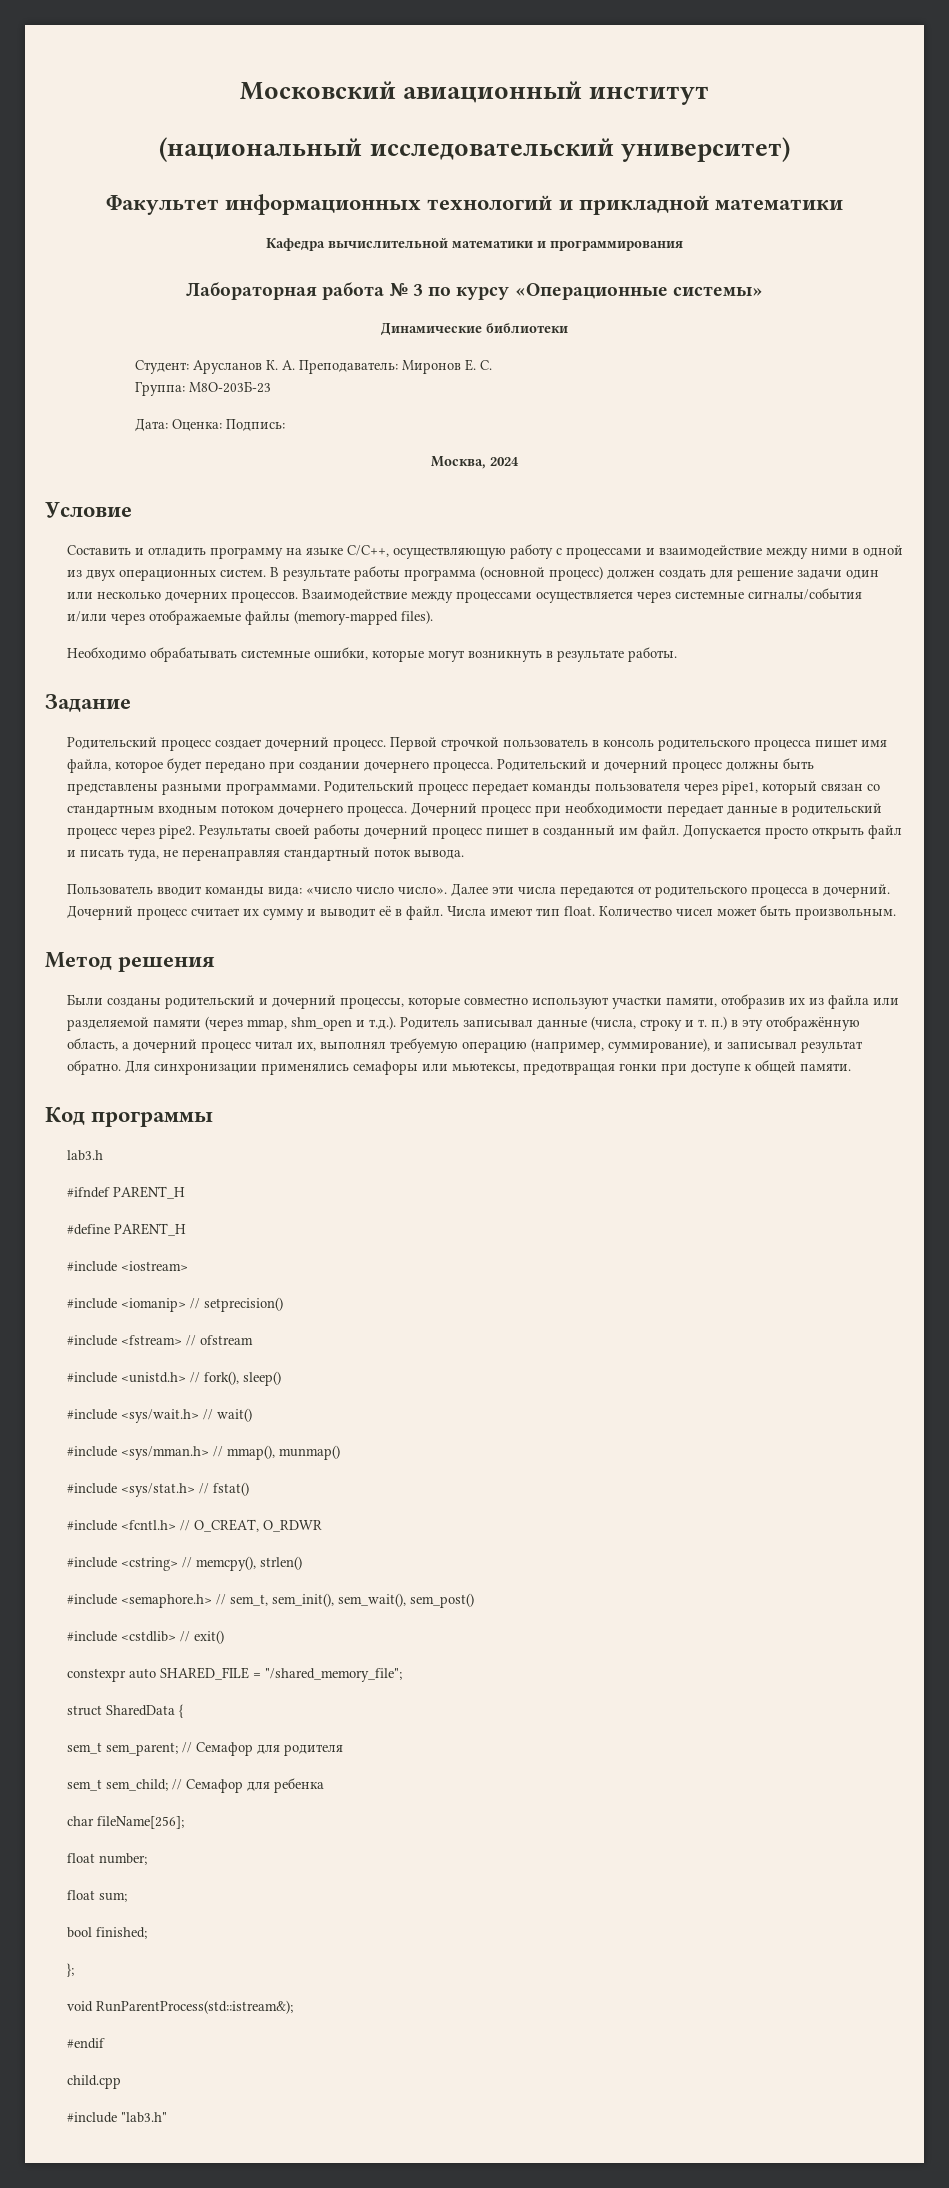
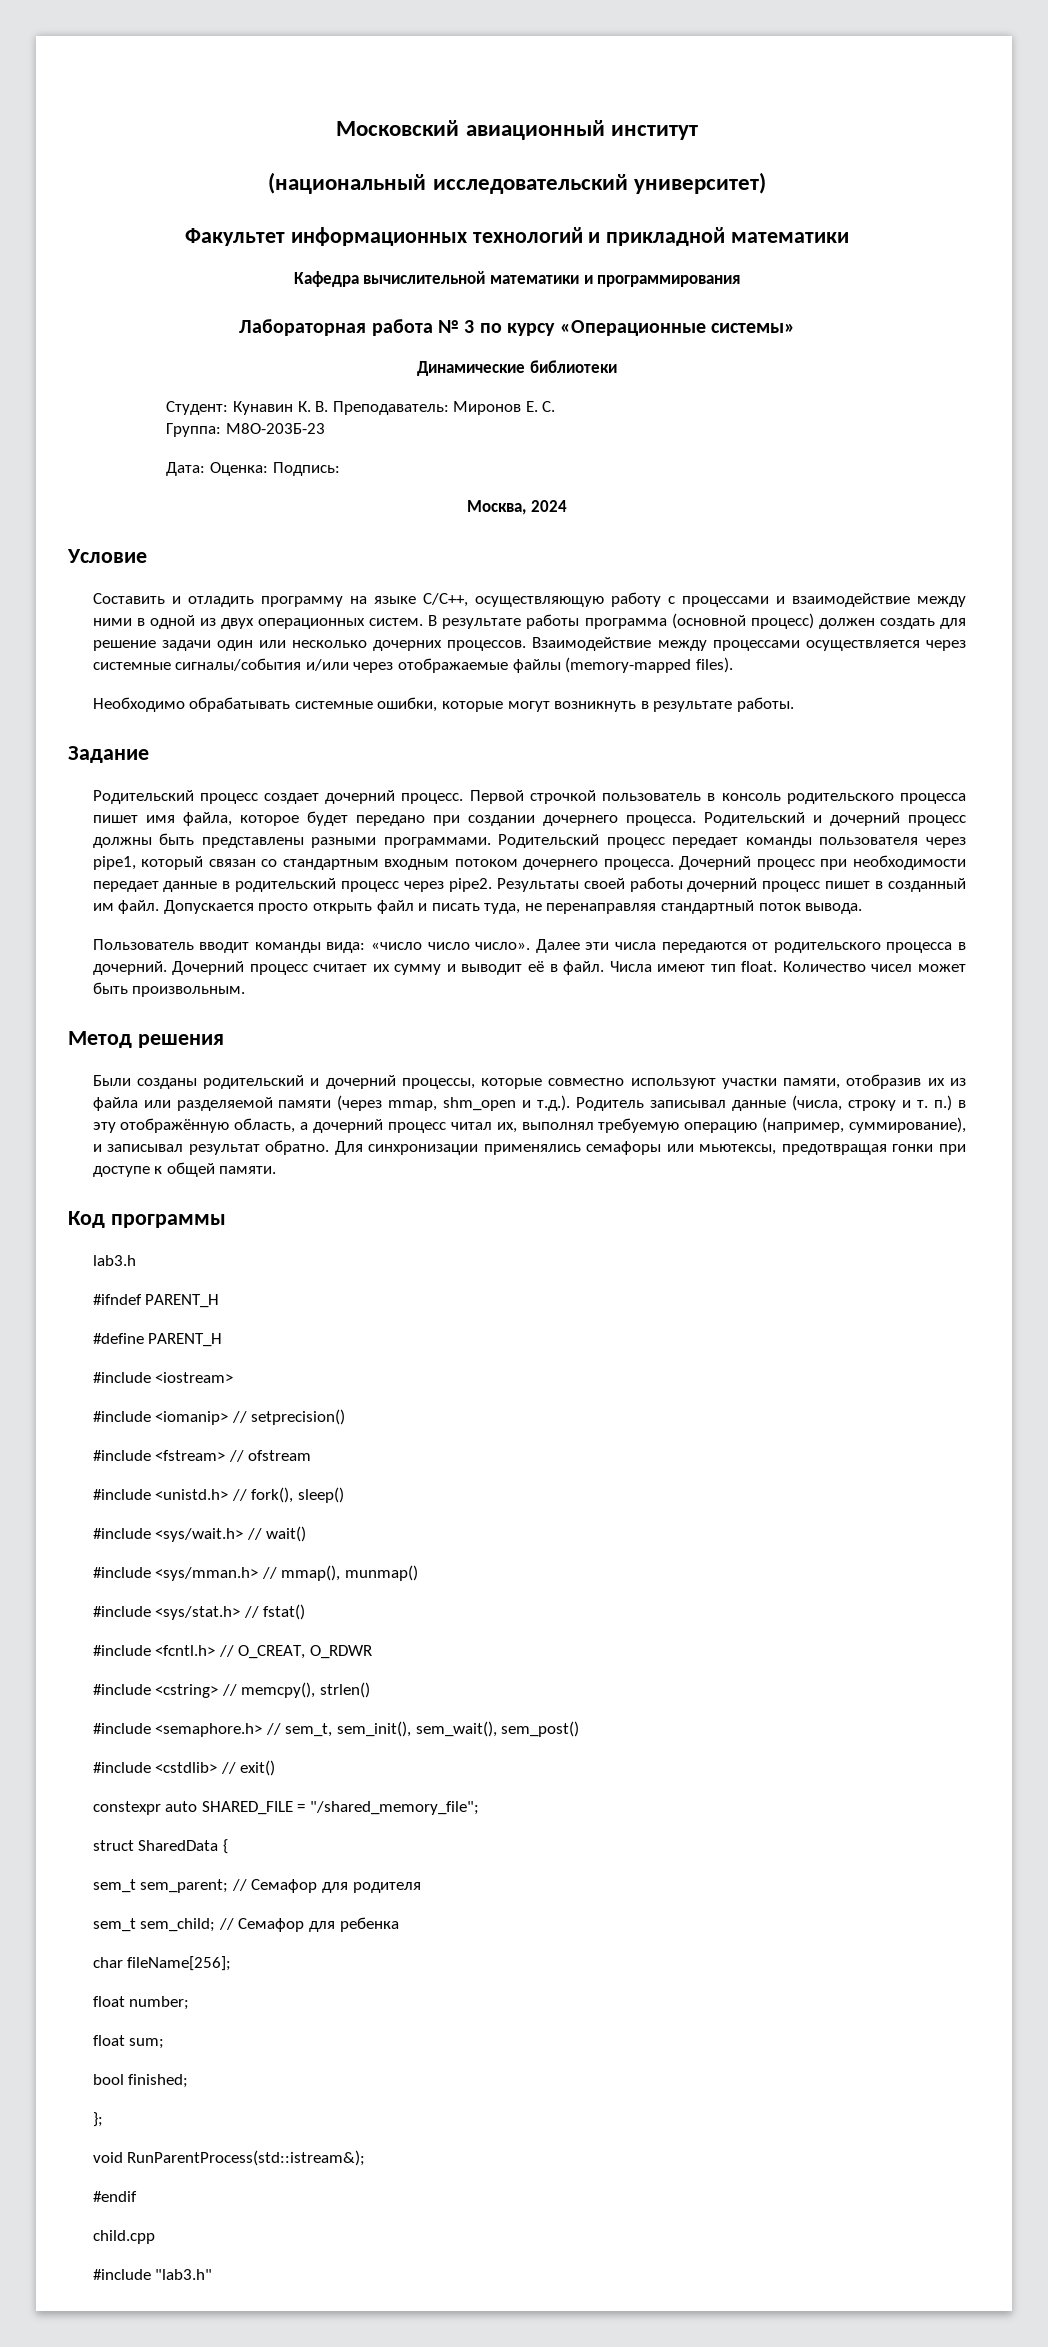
- Студент: Арусланов К. А. Преподаватель: Миронов Е. С.
+ Студент: Кунавин К. В. Преподаватель: Миронов Е. С.

